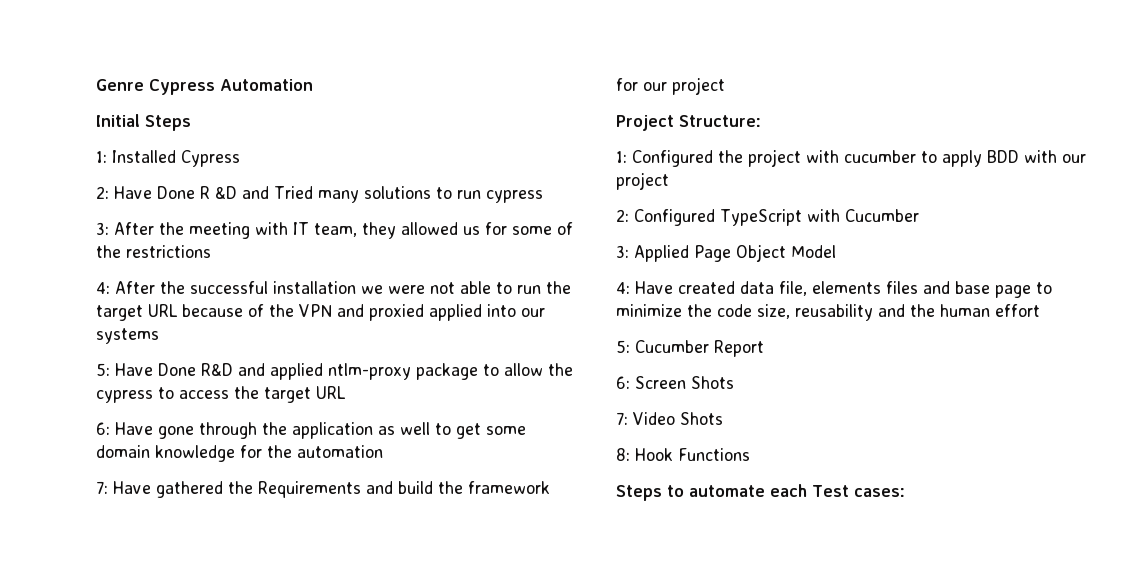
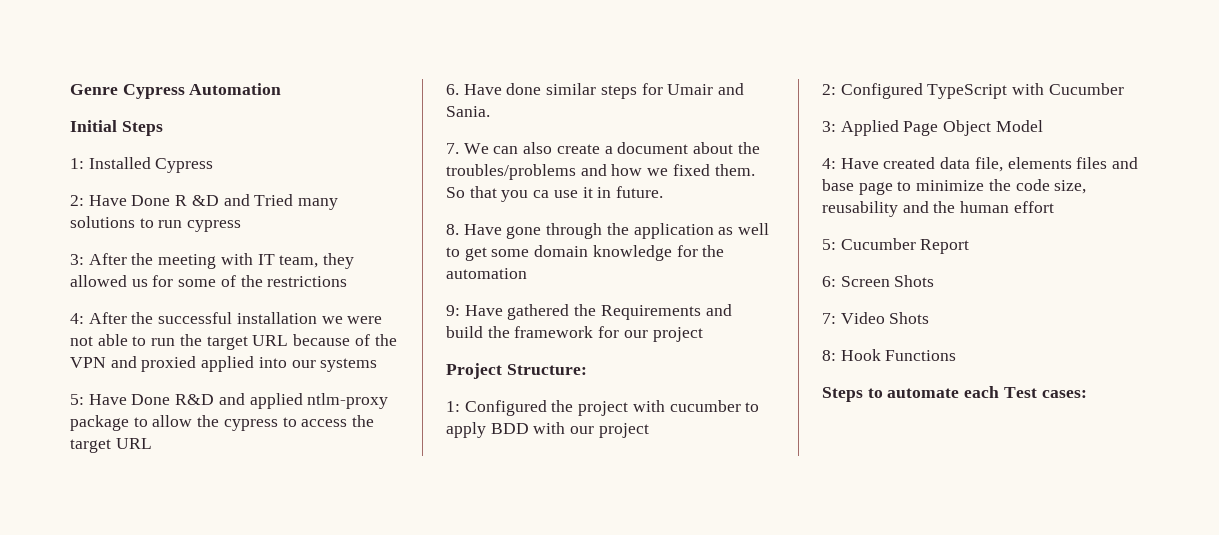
- 6: Have gone through the application as well to get some domain knowledge for the automation
+ 6. Have done similar steps for Umair and Sania.
+ 7. We can also create a document about the troubles/problems and how we fixed them. So that you ca use it in future.
+ 8. Have gone through the application as well to get some domain knowledge for the automation
- 7: Have gathered the Requirements and build the framework for our project
+ 9: Have gathered the Requirements and build the framework for our project

